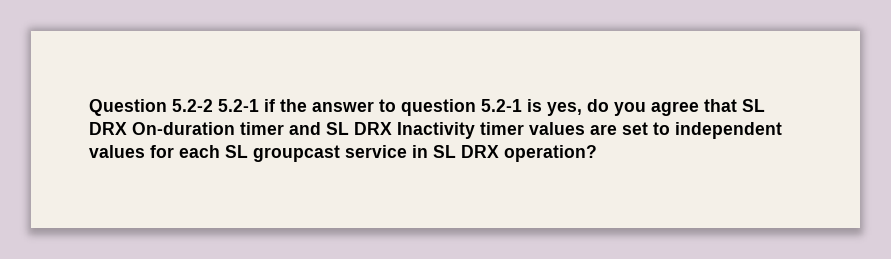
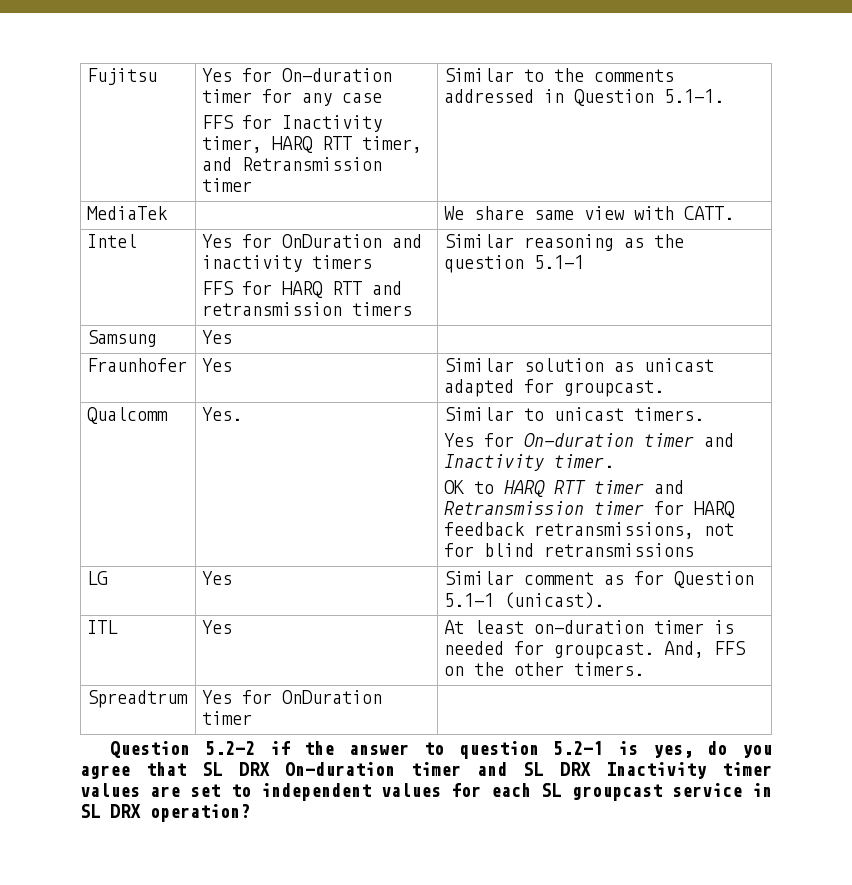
+ Fujitsu | Yes for On-duration timer for any case
+ FFS for Inactivity timer, HARQ RTT timer, and Retransmission timer | Similar to the comments addressed in Question 5.1-1.
+ MediaTek | | We share same view with CATT.
+ Intel | Yes for OnDuration and inactivity timers
+ FFS for HARQ RTT and retransmission timers | Similar reasoning as the question 5.1-1
+ Samsung | Yes |
+ Fraunhofer | Yes | Similar solution as unicast adapted for groupcast.
+ Qualcomm | Yes. | Similar to unicast timers.
+ Yes for On-duration timer and Inactivity timer.
+ OK to HARQ RTT timer and Retransmission timer for HARQ feedback retransmissions, not for blind retransmissions
+ LG | Yes | Similar comment as for Question 5.1-1 (unicast).
+ ITL | Yes | At least on-duration timer is needed for groupcast. And, FFS on the other timers.
+ Spreadtrum | Yes for OnDuration timer |
- Question 5.2-2 5.2-1 if the answer to question 5.2-1 is yes, do you agree that SL DRX On-duration timer and SL DRX Inactivity timer values are set to independent values for each SL groupcast service in SL DRX operation?
+ Question 5.2-2 if the answer to question 5.2-1 is yes, do you agree that SL DRX On-duration timer and SL DRX Inactivity timer values are set to independent values for each SL groupcast service in SL DRX operation?

